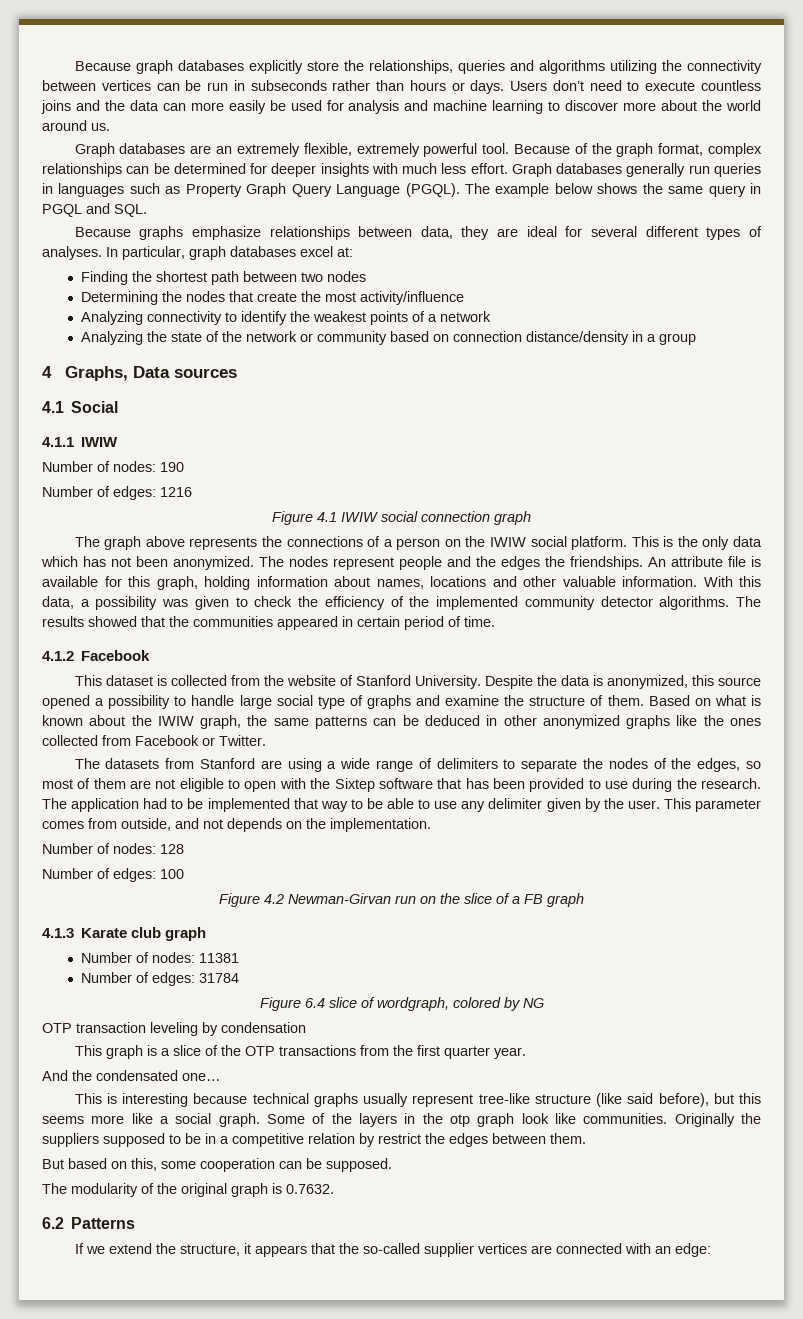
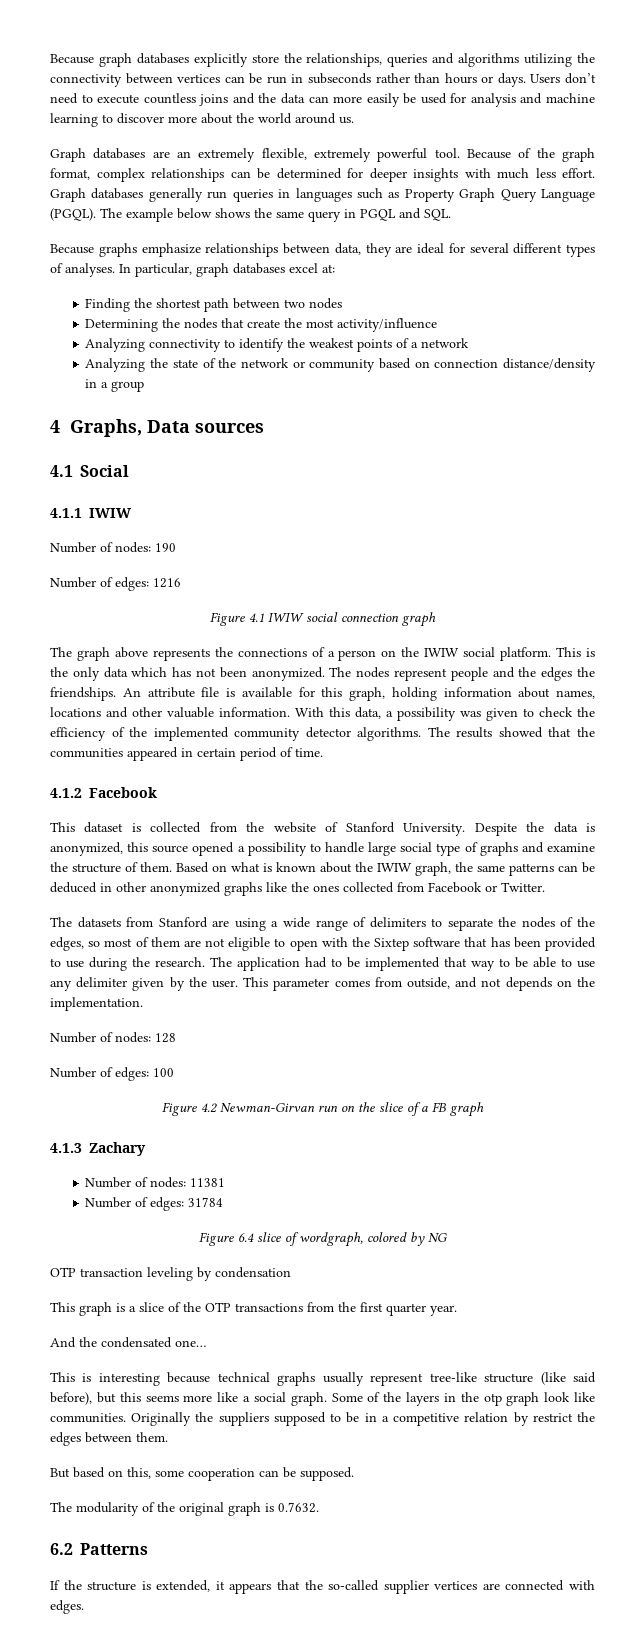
- 4.1.3 Karate club graph
+ 4.1.3 Zachary
- If we extend the structure, it appears that the so-called supplier vertices are connected with an edge:
+ If the structure is extended, it appears that the so-called supplier vertices are connected with edges.

